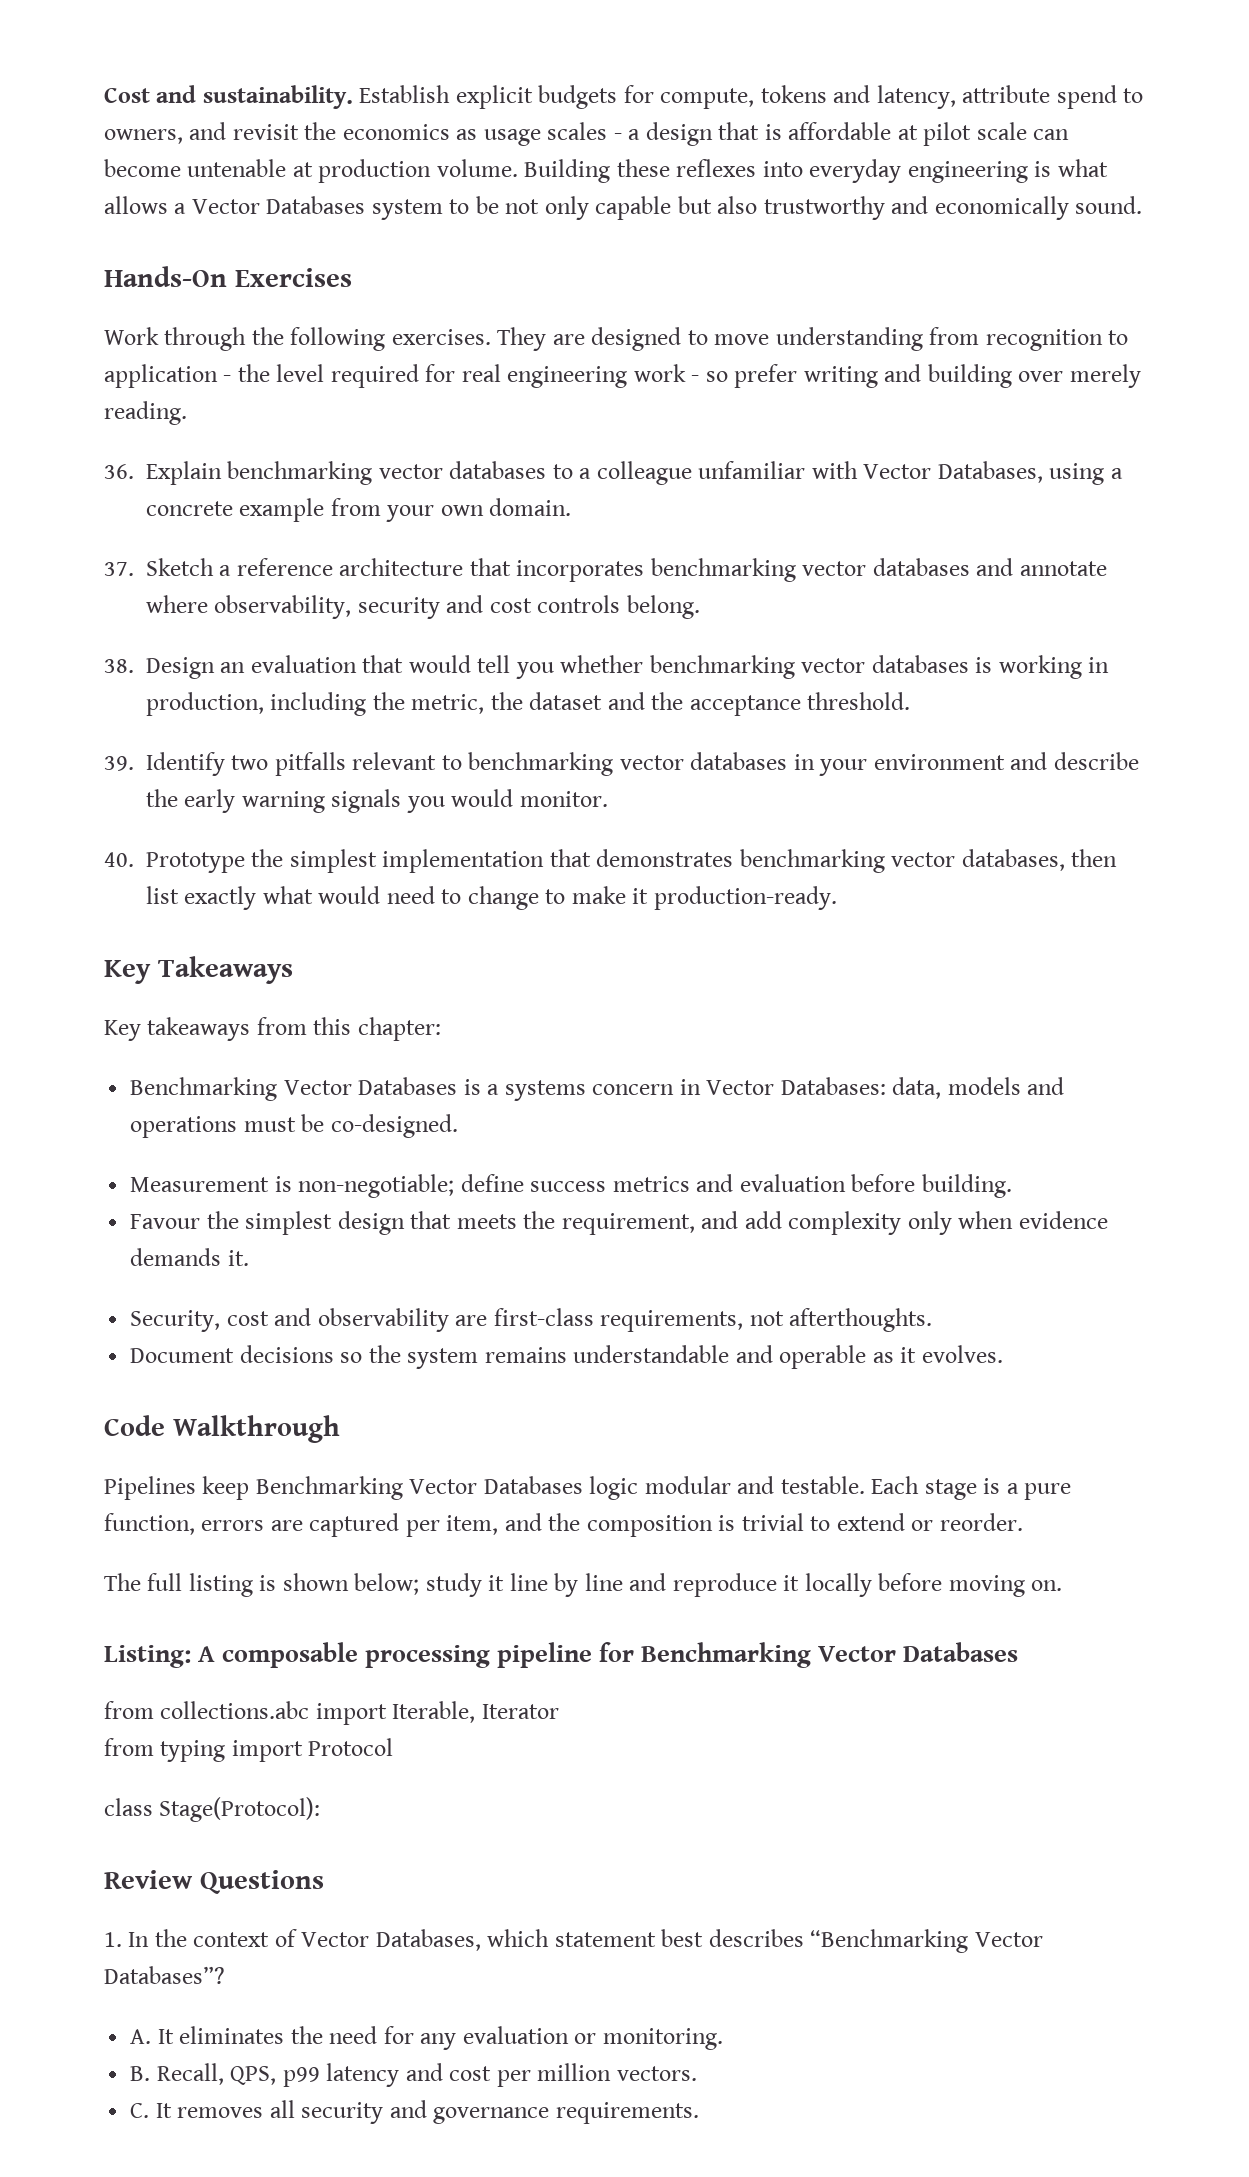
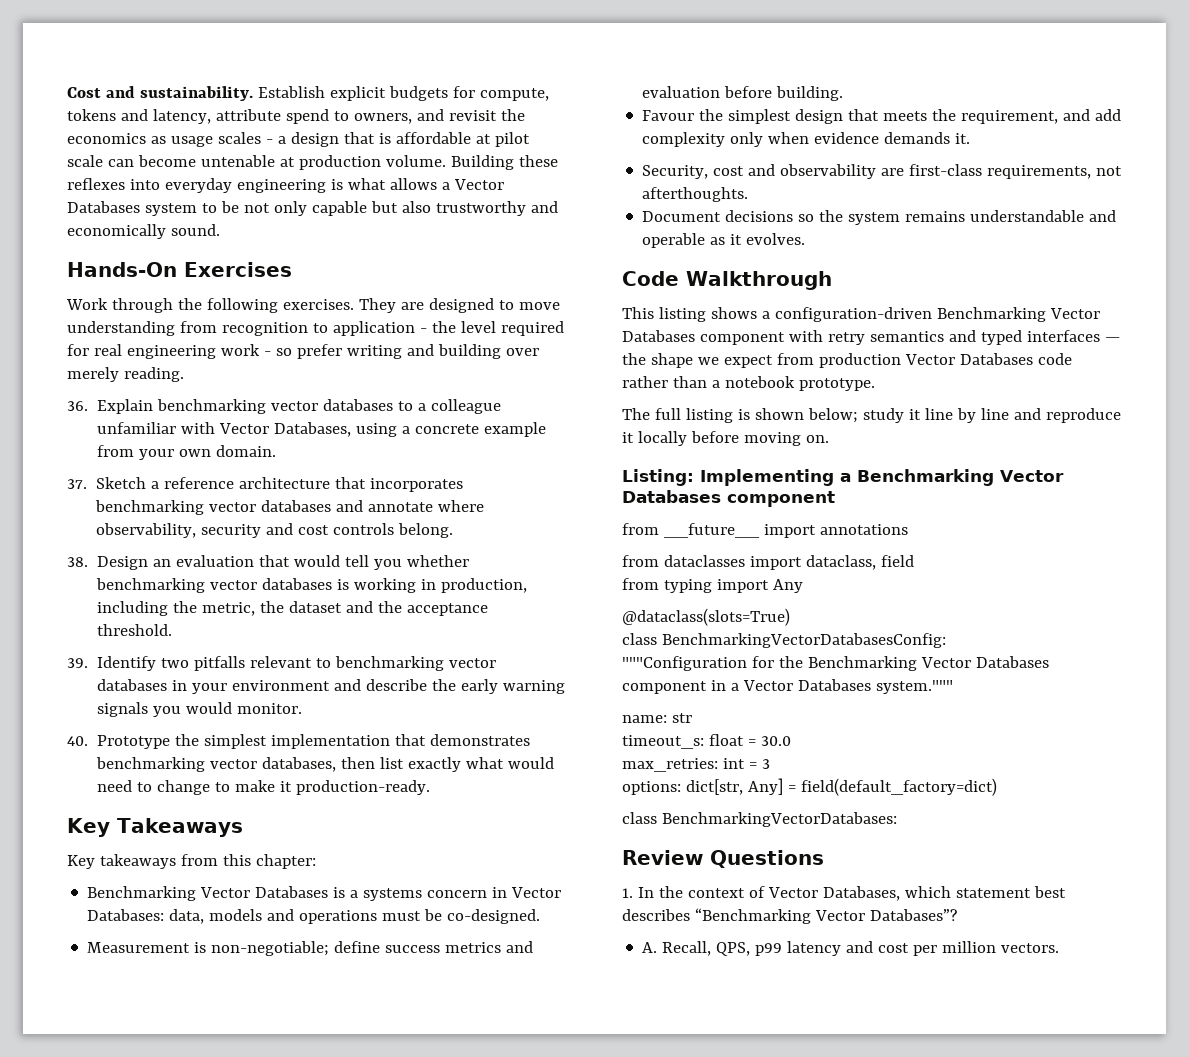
- Pipelines keep Benchmarking Vector Databases logic modular and testable. Each stage is a pure function, errors are captured per item, and the composition is trivial to extend or reorder.
+ This listing shows a configuration-driven Benchmarking Vector Databases component with retry semantics and typed interfaces — the shape we expect from production Vector Databases code rather than a notebook prototype.
- Listing: A composable processing pipeline for Benchmarking Vector Databases
- from collections.abc import Iterable, Iterator
+ Listing: Implementing a Benchmarking Vector Databases component
+ from __future__ import annotations
+ from dataclasses import dataclass, field
- from typing import Protocol
- class Stage(Protocol):
+ from typing import Any
+ @dataclass(slots=True)
+ class BenchmarkingVectorDatabasesConfig:
+ """Configuration for the Benchmarking Vector Databases component in a Vector Databases system."""
+ name: str
+ timeout_s: float = 30.0
+ max_retries: int = 3
+ options: dict[str, Any] = field(default_factory=dict)
+ class BenchmarkingVectorDatabases:
- A. It eliminates the need for any evaluation or monitoring.
- B. Recall, QPS, p99 latency and cost per million vectors.
+ A. Recall, QPS, p99 latency and cost per million vectors.
- C. It removes all security and governance requirements.

